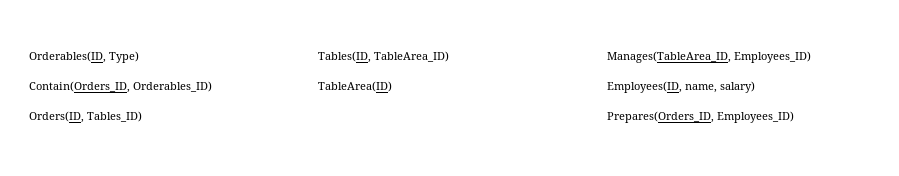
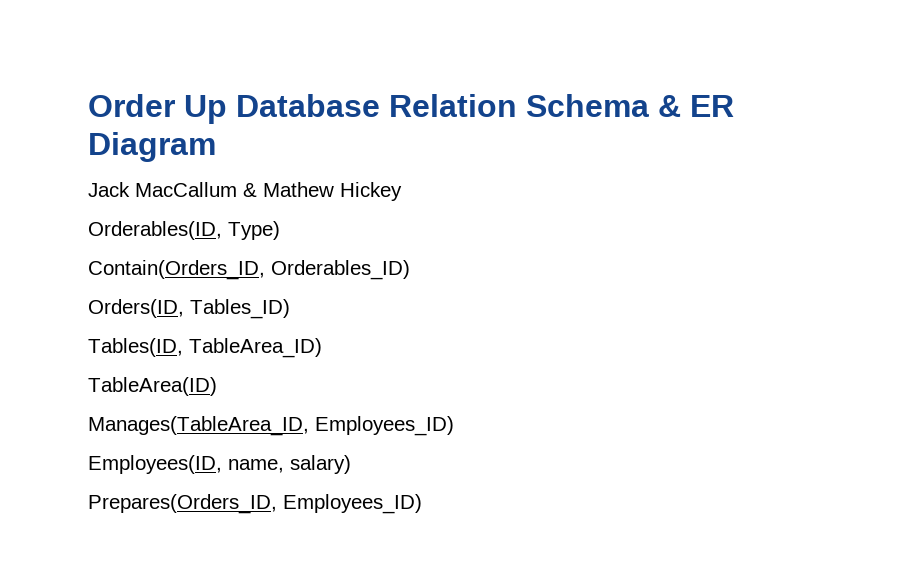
+ Order Up Database Relation Schema & ER Diagram
+ Jack MacCallum & Mathew Hickey

